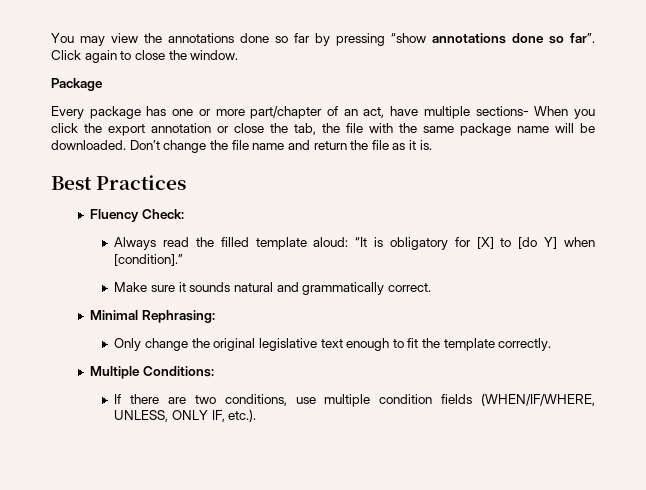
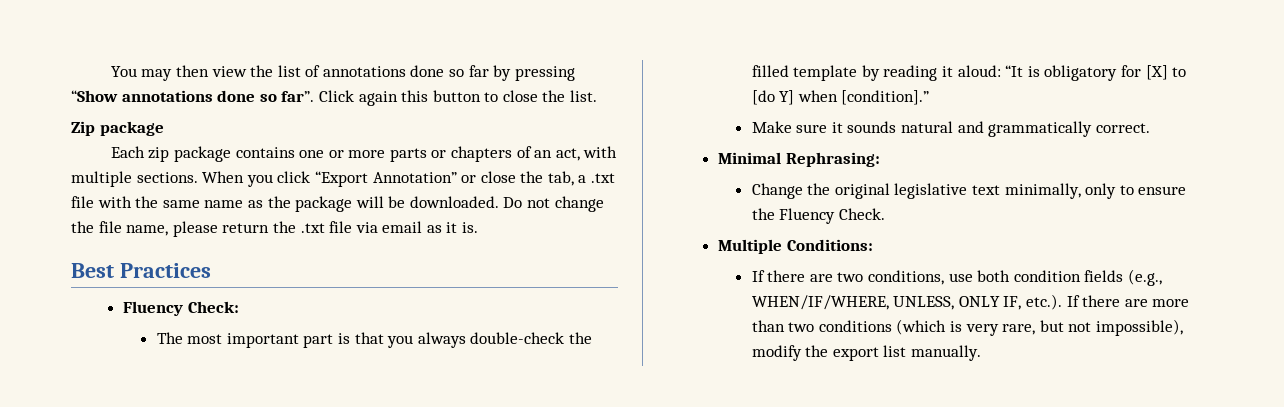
- You may view the annotations done so far by pressing “show annotations done so far”.
+ You may then view the list of annotations done so far by pressing “Show annotations done so far”.
- Click again to close the window.
- Package
- Every package has one or more part/chapter of an act, have multiple sections- When you click the export annotation or close the tab, the file with the same package name will be downloaded.
+ Click again this button to close the list.
+ Zip package
+ Each zip package contains one or more parts or chapters of an act, with multiple sections. When you click “Export Annotation” or close the tab, a .txt file with the same name as the package will be downloaded.
- Don’t change the file name and return the file as it is.
+ Do not change the file name, please return the .txt file via email as it is.
- Always read the filled template aloud: “It is obligatory for [X] to [do Y] when [condition].”
+ The most important part is that you always double-check the filled template by reading it aloud: “It is obligatory for [X] to [do Y] when [condition].”
- Only change the original legislative text enough to fit the template correctly.
+ Change the original legislative text minimally, only to ensure the Fluency Check.
- If there are two conditions, use multiple condition fields (WHEN/IF/WHERE, UNLESS, ONLY IF, etc.).
+ If there are two conditions, use both condition fields (e.g., WHEN/IF/WHERE, UNLESS, ONLY IF, etc.). If there are more than two conditions (which is very rare, but not impossible), modify the export list manually.

